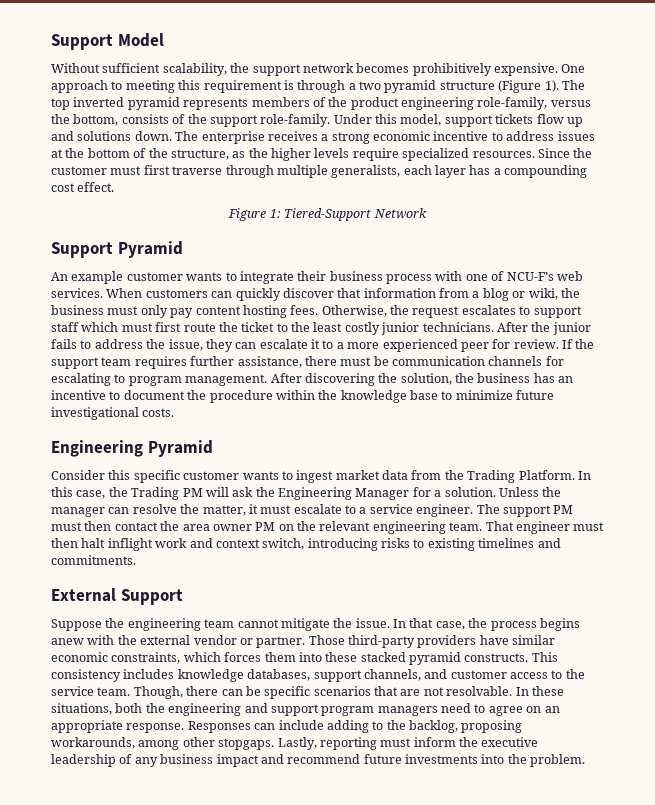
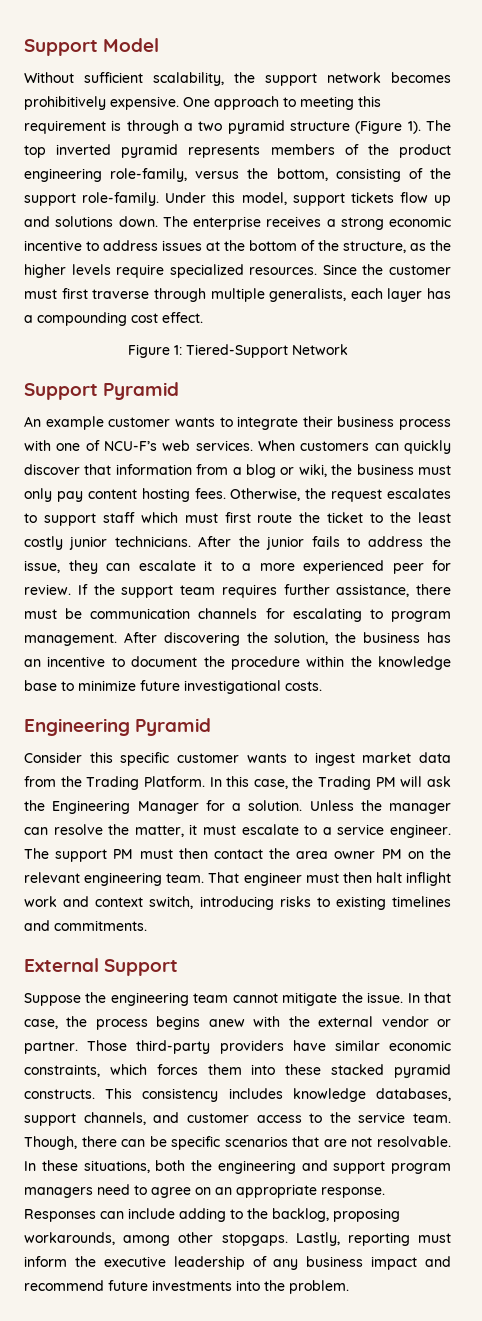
- The top inverted pyramid represents members of the product engineering role-family, versus the bottom, consists of the support role-family.
+ The top inverted pyramid represents members of the product engineering role-family, versus the bottom, consisting of the support role-family.

